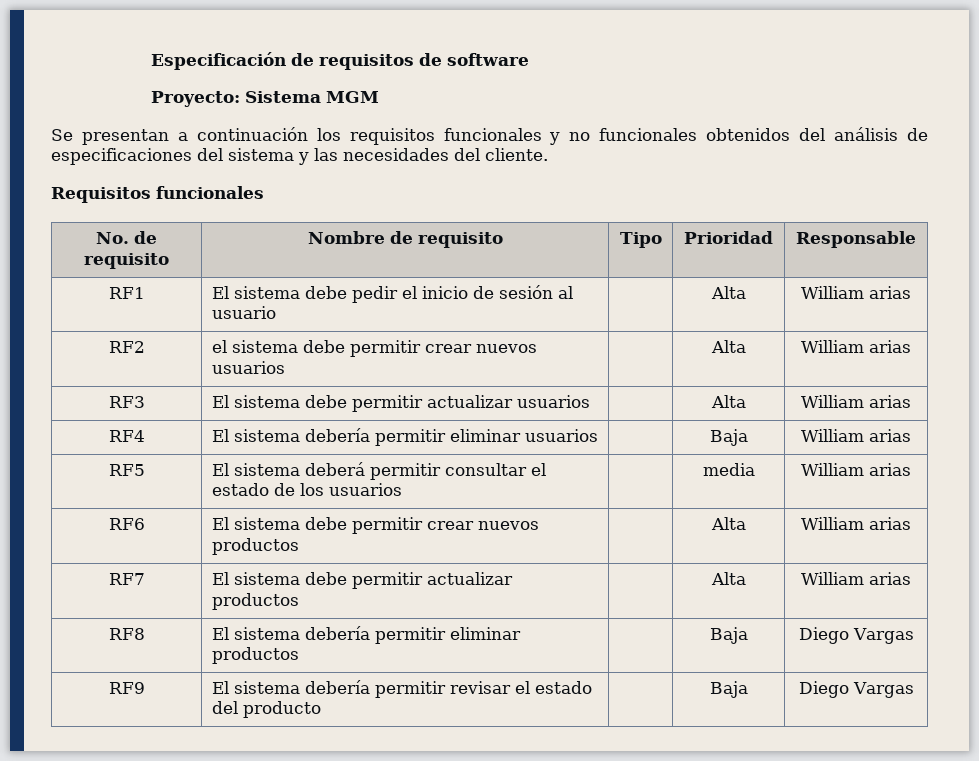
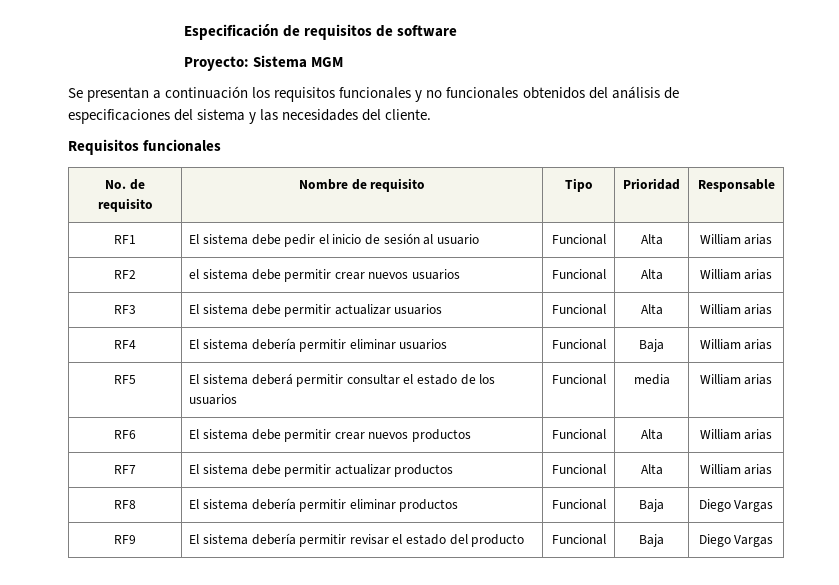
- RF1 | El sistema debe pedir el inicio de sesión al usuario | | Alta | William arias
+ RF1 | El sistema debe pedir el inicio de sesión al usuario | Funcional | Alta | William arias
- RF2 | el sistema debe permitir crear nuevos usuarios | | Alta | William arias
+ RF2 | el sistema debe permitir crear nuevos usuarios | Funcional | Alta | William arias
- RF3 | El sistema debe permitir actualizar usuarios | | Alta | William arias
+ RF3 | El sistema debe permitir actualizar usuarios | Funcional | Alta | William arias
- RF4 | El sistema debería permitir eliminar usuarios | | Baja | William arias
+ RF4 | El sistema debería permitir eliminar usuarios | Funcional | Baja | William arias
- RF5 | El sistema deberá permitir consultar el estado de los usuarios | | media | William arias
+ RF5 | El sistema deberá permitir consultar el estado de los usuarios | Funcional | media | William arias
- RF6 | El sistema debe permitir crear nuevos productos | | Alta | William arias
+ RF6 | El sistema debe permitir crear nuevos productos | Funcional | Alta | William arias
- RF7 | El sistema debe permitir actualizar productos | | Alta | William arias
+ RF7 | El sistema debe permitir actualizar productos | Funcional | Alta | William arias
- RF8 | El sistema debería permitir eliminar productos | | Baja | Diego Vargas
+ RF8 | El sistema debería permitir eliminar productos | Funcional | Baja | Diego Vargas
- RF9 | El sistema debería permitir revisar el estado del producto | | Baja | Diego Vargas
+ RF9 | El sistema debería permitir revisar el estado del producto | Funcional | Baja | Diego Vargas

